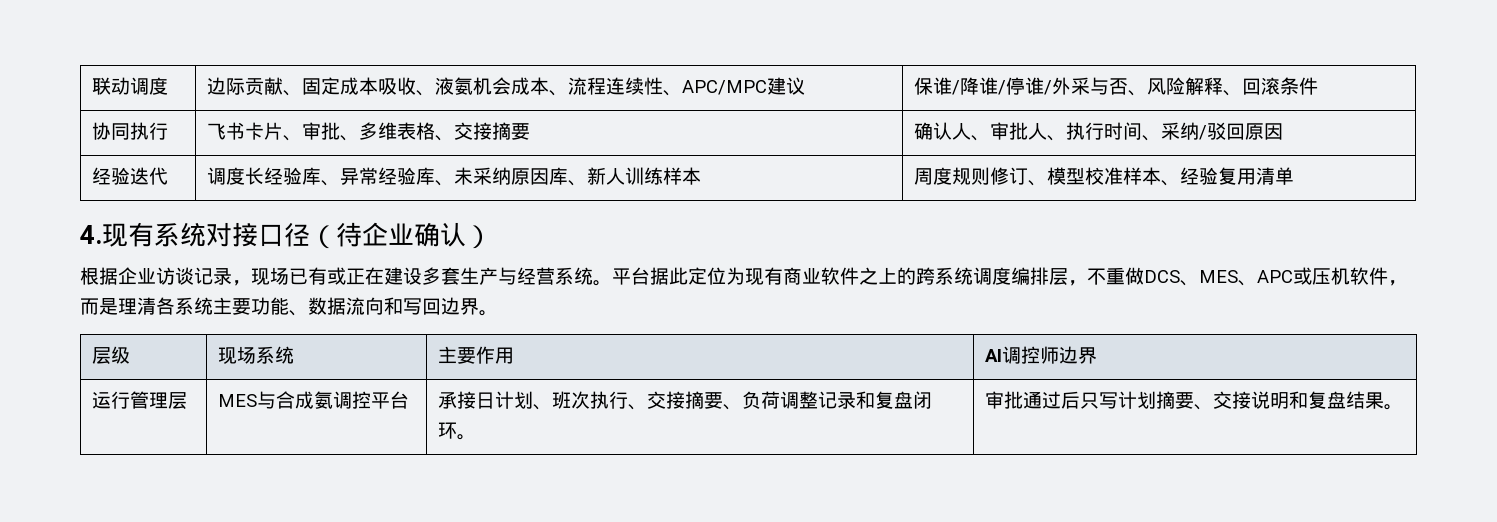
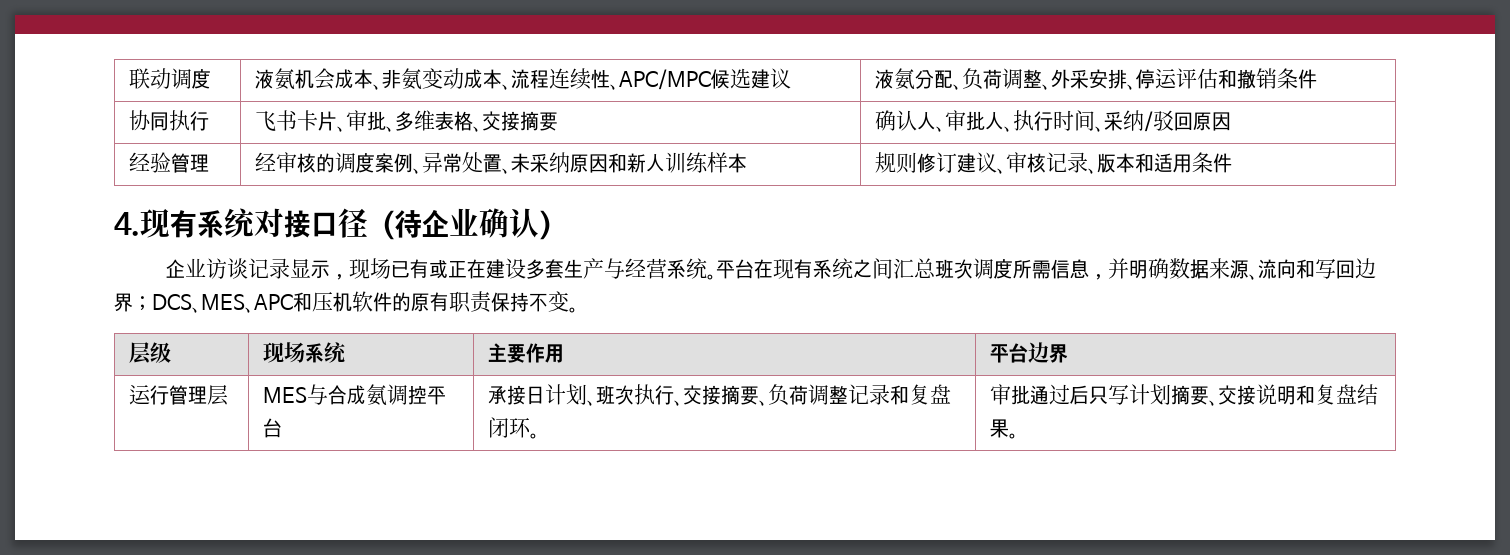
- 联动调度 | 边际贡献、固定成本吸收、液氨机会成本、流程连续性、APC/MPC建议 | 保谁/降谁/停谁/外采与否、风险解释、回滚条件
+ 联动调度 | 液氨机会成本、非氨变动成本、流程连续性、APC/MPC候选建议 | 液氨分配、负荷调整、外采安排、停运评估和撤销条件
- 经验迭代 | 调度长经验库、异常经验库、未采纳原因库、新人训练样本 | 周度规则修订、模型校准样本、经验复用清单
+ 经验管理 | 经审核的调度案例、异常处置、未采纳原因和新人训练样本 | 规则修订建议、审核记录、版本和适用条件
- 根据企业访谈记录，现场已有或正在建设多套生产与经营系统。
+ 企业访谈记录显示，现场已有或正在建设多套生产与经营系统。
- 平台据此定位为现有商业软件之上的跨系统调度编排层，不重做DCS、MES、APC或压机软件，而是理清各系统主要功能、数据流向和写回边界。
+ 平台在现有系统之间汇总班次调度所需信息，并明确数据来源、流向和写回边界；DCS、MES、APC和压机软件的原有职责保持不变。
- 层级 | 现场系统 | 主要作用 | AI调控师边界
+ 层级 | 现场系统 | 主要作用 | 平台边界

